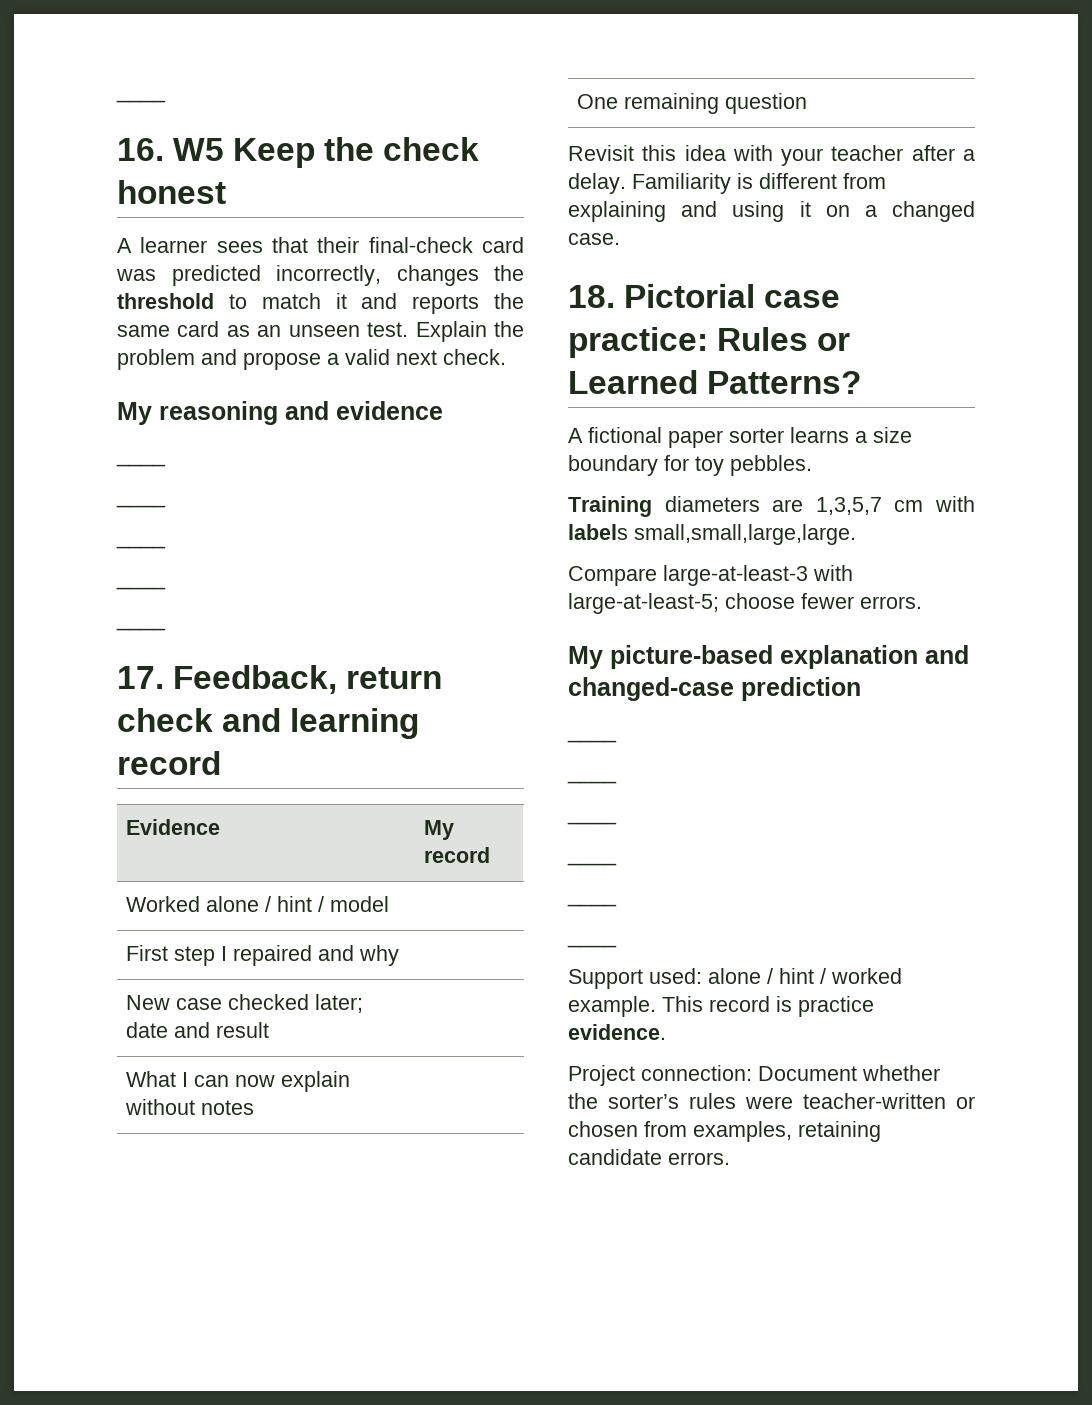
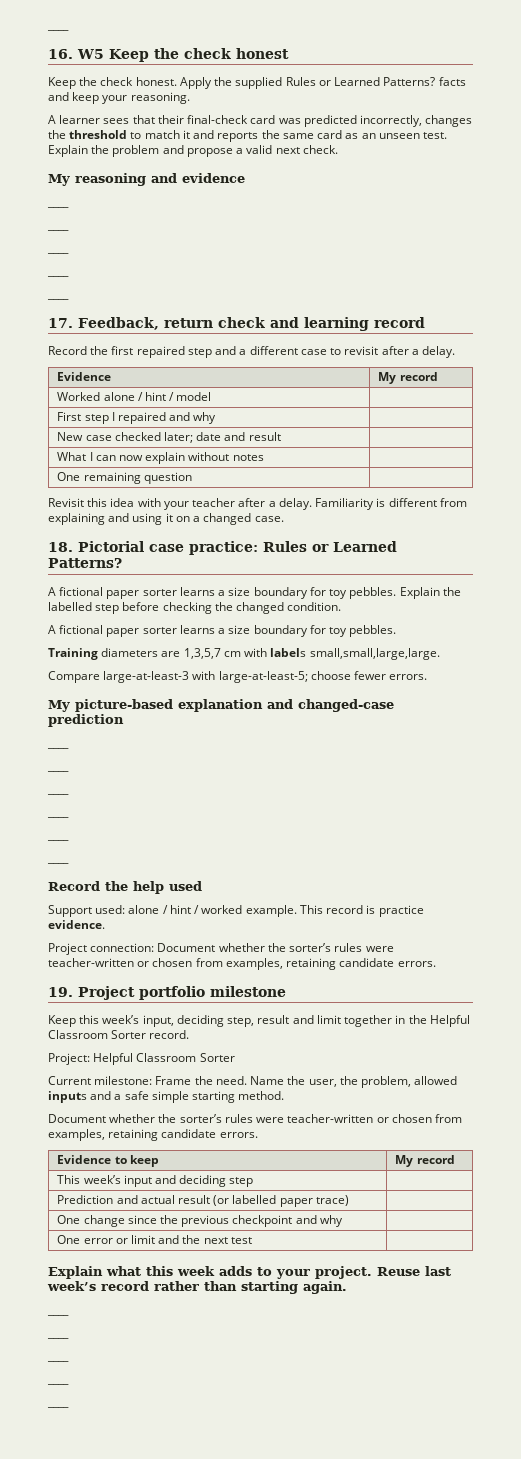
+ Keep the check honest. Apply the supplied Rules or Learned Patterns? facts and keep your reasoning.
+ Record the first repaired step and a different case to revisit after a delay.
+ A fictional paper sorter learns a size boundary for toy pebbles. Explain the labelled step before checking the changed condition.
+ Record the help used
+ 19. Project portfolio milestone
+ Keep this week’s input, deciding step, result and limit together in the Helpful Classroom Sorter record.
+ Project: Helpful Classroom Sorter
+ Current milestone: Frame the need. Name the user, the problem, allowed inputs and a safe simple starting method.
+ Document whether the sorter’s rules were teacher-written or chosen from examples, retaining candidate errors.
+ Evidence to keep | My record
+ This week’s input and deciding step |
+ Prediction and actual result (or labelled paper trace) |
+ One change since the previous checkpoint and why |
+ One error or limit and the next test |
+ Explain what this week adds to your project. Reuse last week’s record rather than starting again.
+ ____
+ ____
+ ____
+ ____
+ ____

